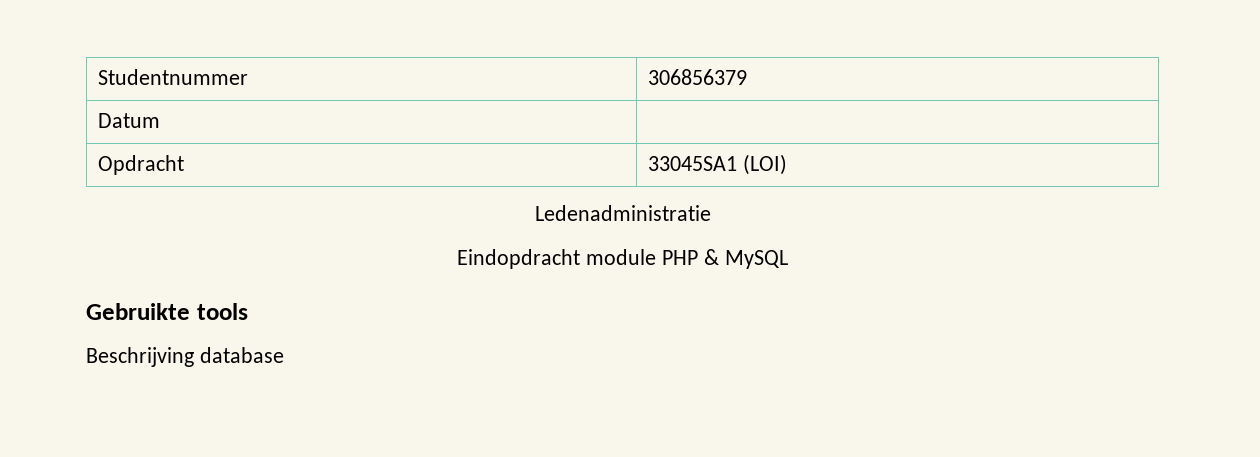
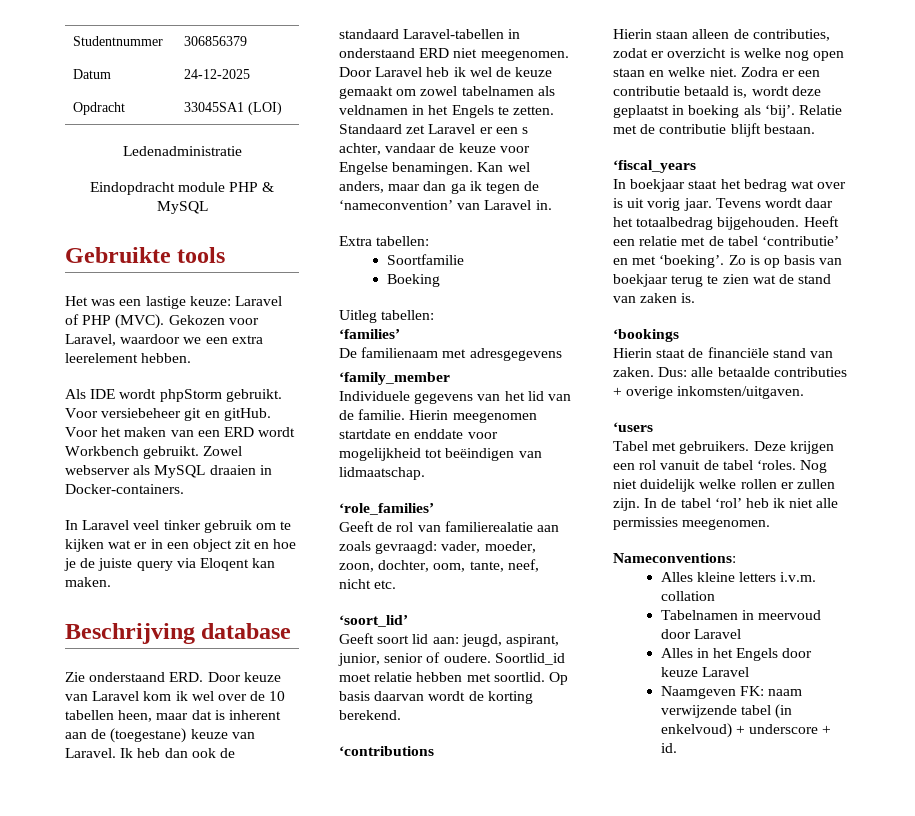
- Datum |
+ Datum | 24-12-2025
+ Het was een lastige keuze: Laravel of PHP (MVC). Gekozen voor Laravel, waardoor we een extra leerelement hebben.
+ Als IDE wordt phpStorm gebruikt. Voor versiebeheer git en gitHub. Voor het maken van een ERD wordt Workbench gebruikt. Zowel webserver als MySQL draaien in Docker-containers.
+ In Laravel veel tinker gebruik om te kijken wat er in een object zit en hoe je de juiste query via Eloqent kan maken.
  Beschrijving database
+ Zie onderstaand ERD. Door keuze van Laravel kom ik wel over de 10 tabellen heen, maar dat is inherent aan de (toegestane) keuze van Laravel. Ik heb dan ook de standaard Laravel-tabellen in onderstaand ERD niet meegenomen. Door Laravel heb ik wel de keuze gemaakt om zowel tabelnamen als veldnamen in het Engels te zetten. Standaard zet Laravel er een s achter, vandaar de keuze voor Engelse benamingen. Kan wel anders, maar dan ga ik tegen de ‘nameconvention’ van Laravel in.
+ Extra tabellen:
+ Soortfamilie
+ Boeking
+ Uitleg tabellen:
+ ‘families’
+ De familienaam met adresgegevens
+ ‘family_member
+ Individuele gegevens van het lid van de familie. Hierin meegenomen startdate en enddate voor mogelijkheid tot beëindigen van lidmaatschap.
+ ‘role_families’
+ Geeft de rol van familierealatie aan zoals gevraagd: vader, moeder, zoon, dochter, oom, tante, neef, nicht etc.
+ ‘soort_lid’
+ Geeft soort lid aan: jeugd, aspirant, junior, senior of oudere. Soortlid_id moet relatie hebben met soortlid. Op basis daarvan wordt de korting berekend.
+ ‘contributions
+ Hierin staan alleen de contributies, zodat er overzicht is welke nog open staan en welke niet. Zodra er een contributie betaald is, wordt deze geplaatst in boeking als ‘bij’. Relatie met de contributie blijft bestaan.
+ ‘fiscal_years
+ In boekjaar staat het bedrag wat over is uit vorig jaar. Tevens wordt daar het totaalbedrag bijgehouden. Heeft een relatie met de tabel ‘contributie’ en met ‘boeking’. Zo is op basis van boekjaar terug te zien wat de stand van zaken is.
+ ‘bookings
+ Hierin staat de financiële stand van zaken. Dus: alle betaalde contributies + overige inkomsten/uitgaven.
+ ‘users
+ Tabel met gebruikers. Deze krijgen een rol vanuit de tabel ‘roles. Nog niet duidelijk welke rollen er zullen zijn. In de tabel ‘rol’ heb ik niet alle permissies meegenomen.
+ Nameconventions:
+ Alles kleine letters i.v.m. collation
+ Tabelnamen in meervoud door Laravel
+ Alles in het Engels door keuze Laravel
+ Naamgeven FK: naam verwijzende tabel (in enkelvoud) + underscore + id.

